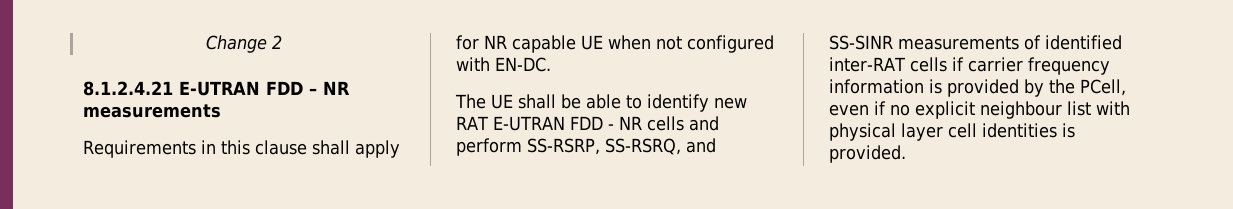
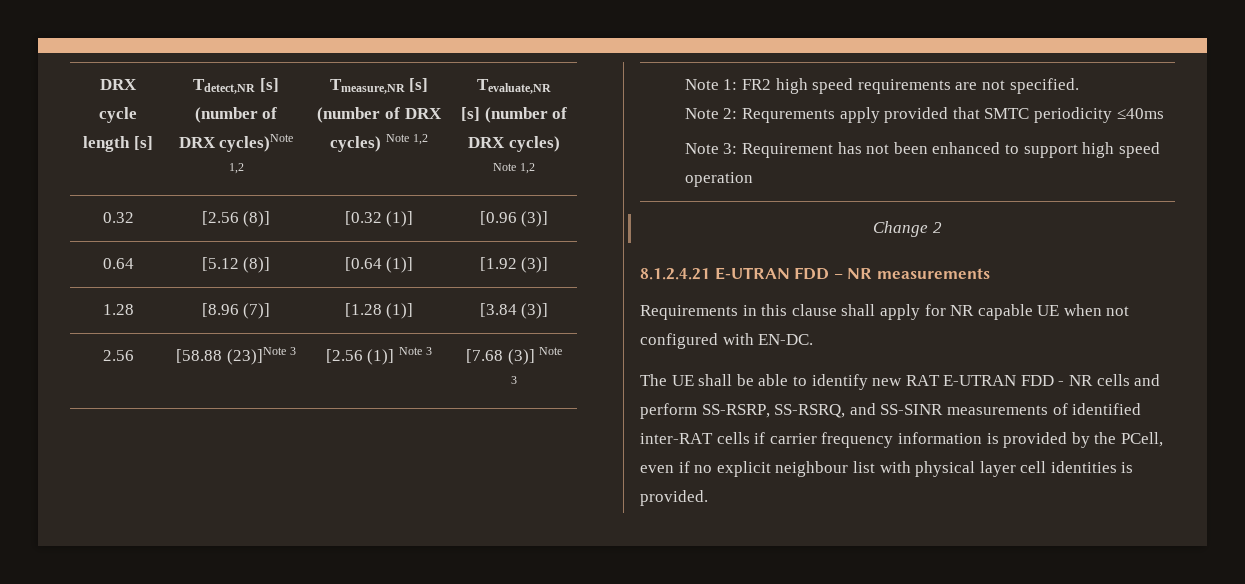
+ DRX cycle length [s] | Tdetect,NR [s] (number of DRX cycles)Note 1,2 | Tmeasure,NR [s] (number of DRX cycles) Note 1,2 | Tevaluate,NR
+ [s] (number of DRX cycles) Note 1,2
+ 0.32 | [2.56 (8)] | [0.32 (1)] | [0.96 (3)]
+ 0.64 | [5.12 (8)] | [0.64 (1)] | [1.92 (3)]
+ 1.28 | [8.96 (7)] | [1.28 (1)] | [3.84 (3)]
+ 2.56 | [58.88 (23)]Note 3 | [2.56 (1)] Note 3 | [7.68 (3)] Note 3
+ Note 1: FR2 high speed requirements are not specified.
+ Note 2: Requrements apply provided that SMTC periodicity ≤40ms
+ Note 3: Requirement has not been enhanced to support high speed operation

